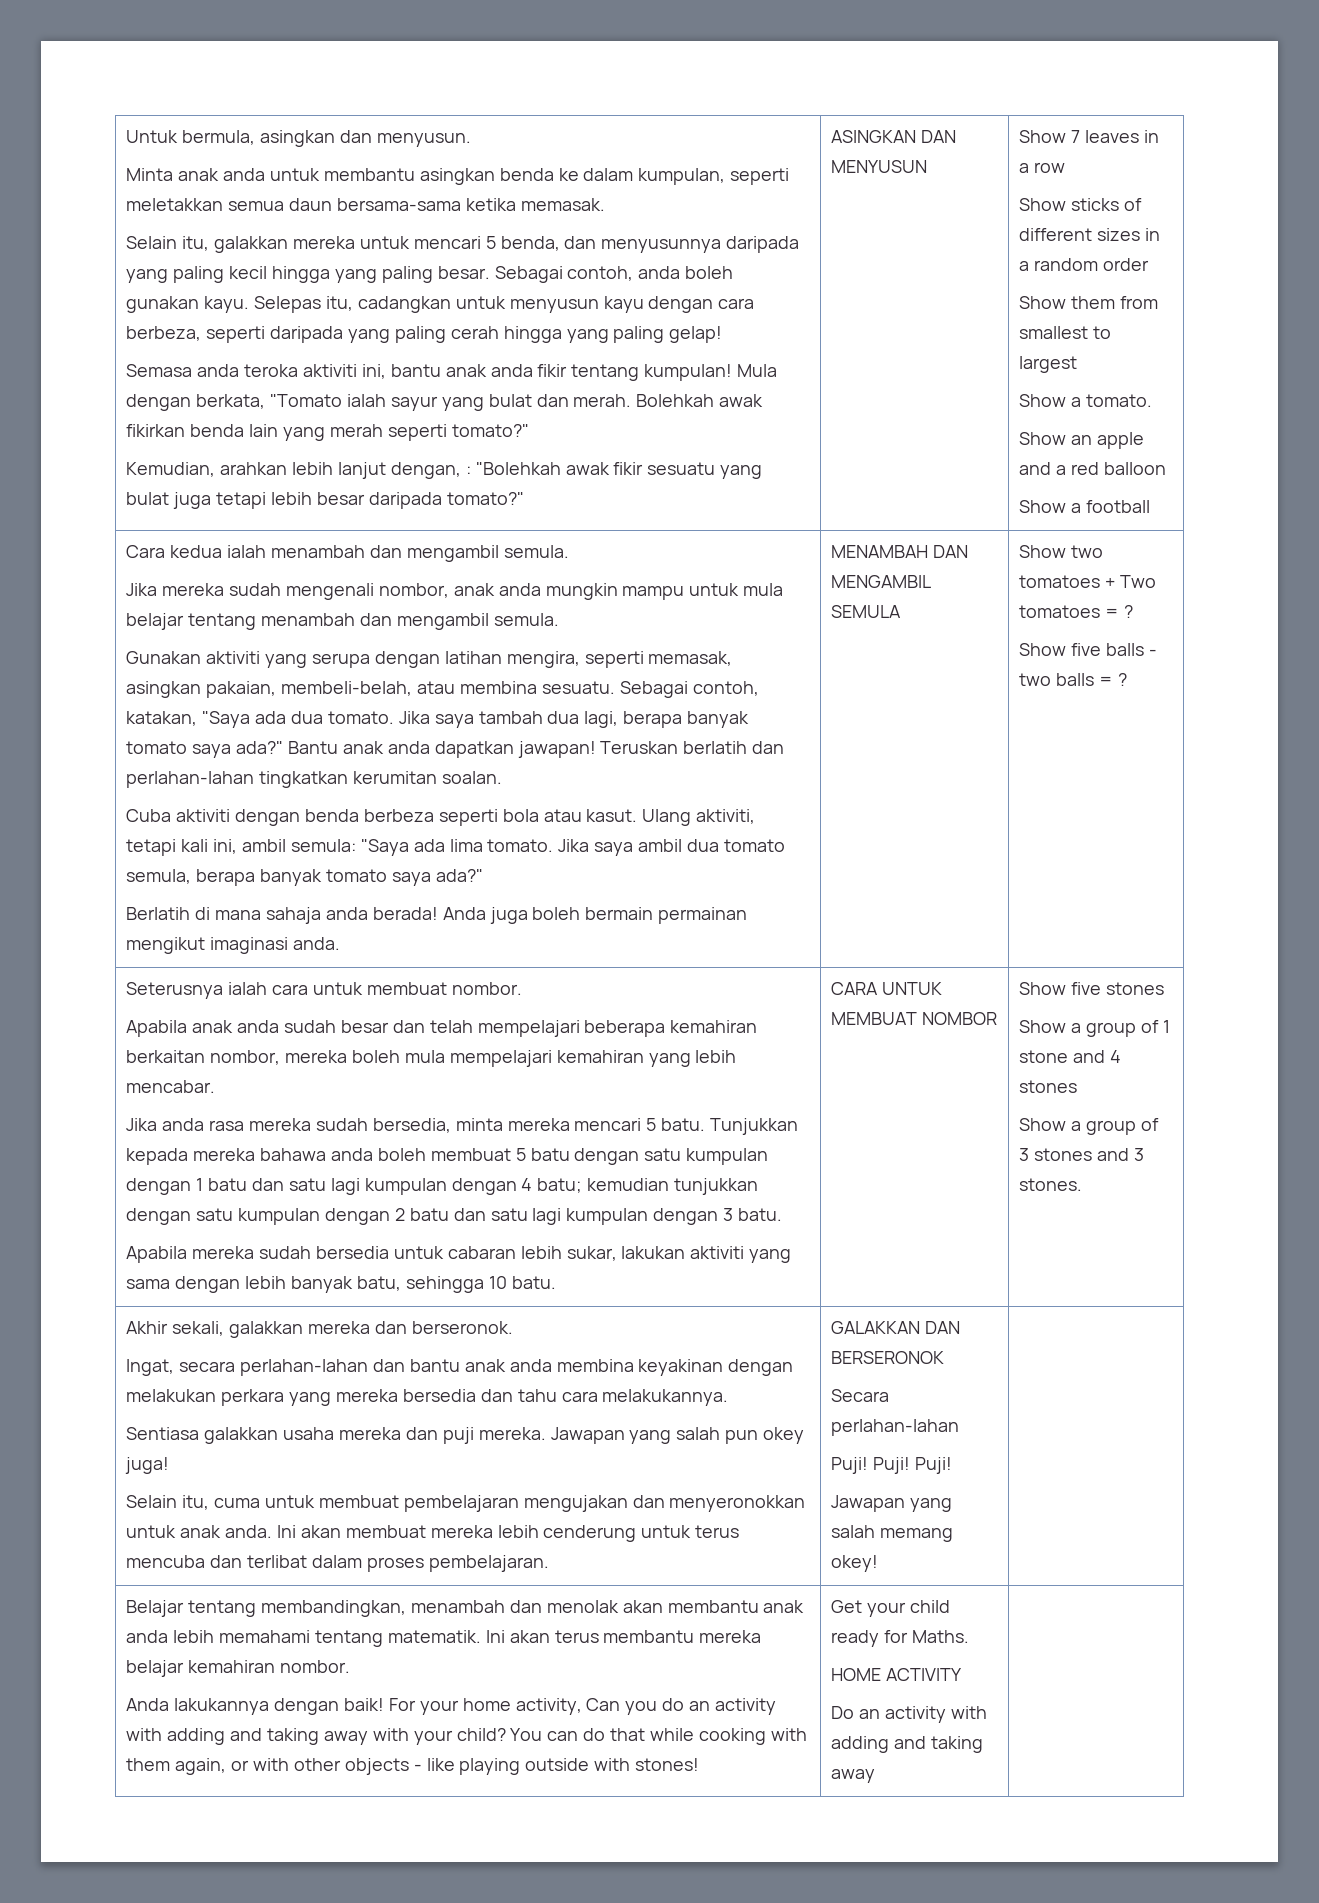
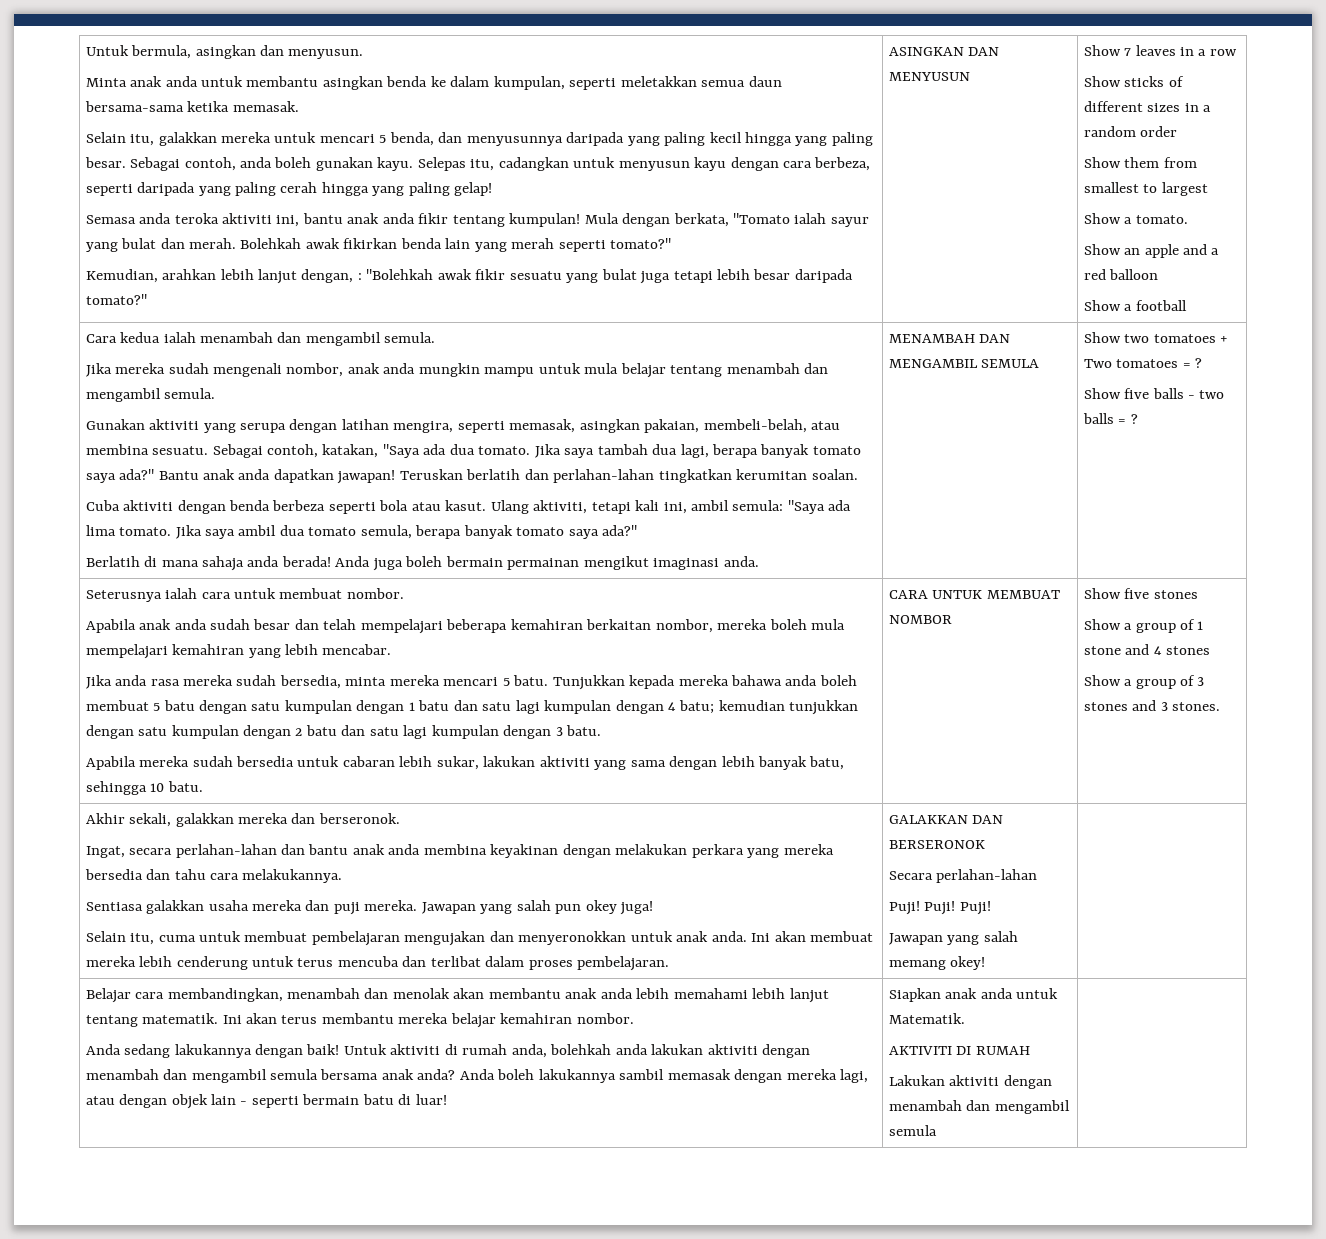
- Belajar tentang membandingkan, menambah dan menolak akan membantu anak anda lebih memahami tentang matematik.
+ Belajar cara membandingkan, menambah dan menolak akan membantu anak anda lebih memahami lebih lanjut tentang matematik.
- Anda lakukannya dengan baik!
+ Anda sedang lakukannya dengan baik!
- For your home activity, Can you do an activity with adding and taking away with your child? You can do that while cooking with them again, or with other objects - like playing outside with stones! | Get your child ready for Maths.
- HOME ACTIVITY
- Do an activity with adding and taking away
+ Untuk aktiviti di rumah anda, bolehkah anda lakukan aktiviti dengan menambah dan mengambil semula bersama anak anda? Anda boleh lakukannya sambil memasak dengan mereka lagi, atau dengan objek lain - seperti bermain batu di luar! | Siapkan anak anda untuk Matematik.
+ AKTIVITI DI RUMAH
+ Lakukan aktiviti dengan menambah dan mengambil semula

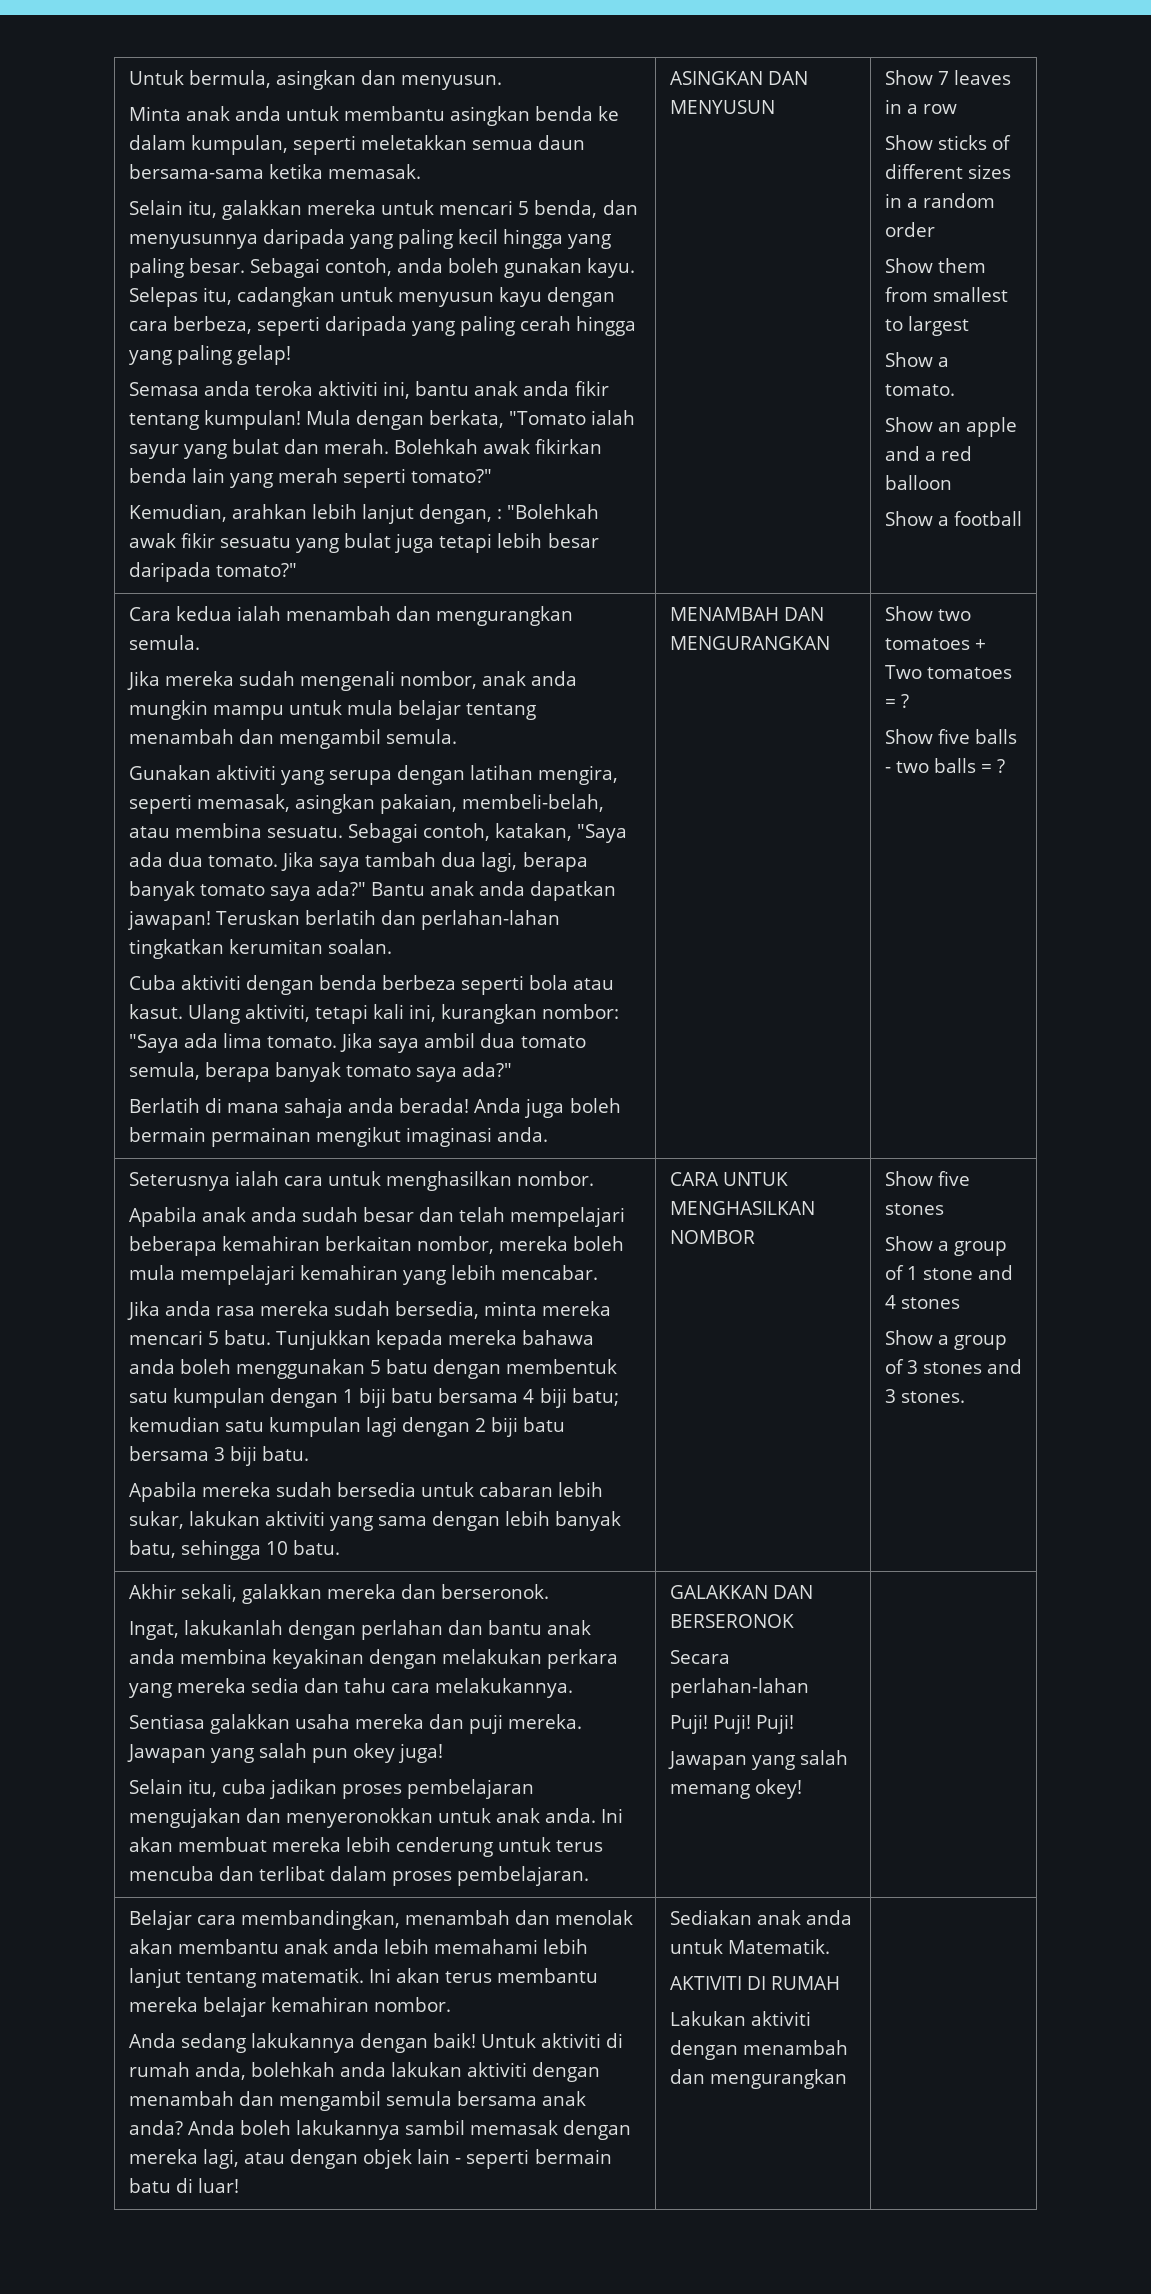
- Cara kedua ialah menambah dan mengambil semula.
+ Cara kedua ialah menambah dan mengurangkan semula.
- Ulang aktiviti, tetapi kali ini, ambil semula: "Saya ada lima tomato.
+ Ulang aktiviti, tetapi kali ini, kurangkan nombor: "Saya ada lima tomato.
- MENAMBAH DAN MENGAMBIL SEMULA
+ MENAMBAH DAN MENGURANGKAN
- Seterusnya ialah cara untuk membuat nombor.
+ Seterusnya ialah cara untuk menghasilkan nombor.
- Tunjukkan kepada mereka bahawa anda boleh membuat 5 batu dengan satu kumpulan dengan 1 batu dan satu lagi kumpulan dengan 4 batu; kemudian tunjukkan dengan satu kumpulan dengan 2 batu dan satu lagi kumpulan dengan 3 batu.
+ Tunjukkan kepada mereka bahawa anda boleh menggunakan 5 batu dengan membentuk satu kumpulan dengan 1 biji batu bersama 4 biji batu; kemudian satu kumpulan lagi dengan 2 biji batu bersama 3 biji batu.
- CARA UNTUK MEMBUAT NOMBOR
+ CARA UNTUK MENGHASILKAN NOMBOR
- Ingat, secara perlahan-lahan dan bantu anak anda membina keyakinan dengan melakukan perkara yang mereka bersedia dan tahu cara melakukannya.
+ Ingat, lakukanlah dengan perlahan dan bantu anak anda membina keyakinan dengan melakukan perkara yang mereka sedia dan tahu cara melakukannya.
- Selain itu, cuma untuk membuat pembelajaran mengujakan dan menyeronokkan untuk anak anda.
+ Selain itu, cuba jadikan proses pembelajaran mengujakan dan menyeronokkan untuk anak anda.
- Siapkan anak anda untuk Matematik.
+ Sediakan anak anda untuk Matematik.
- Lakukan aktiviti dengan menambah dan mengambil semula
+ Lakukan aktiviti dengan menambah dan mengurangkan

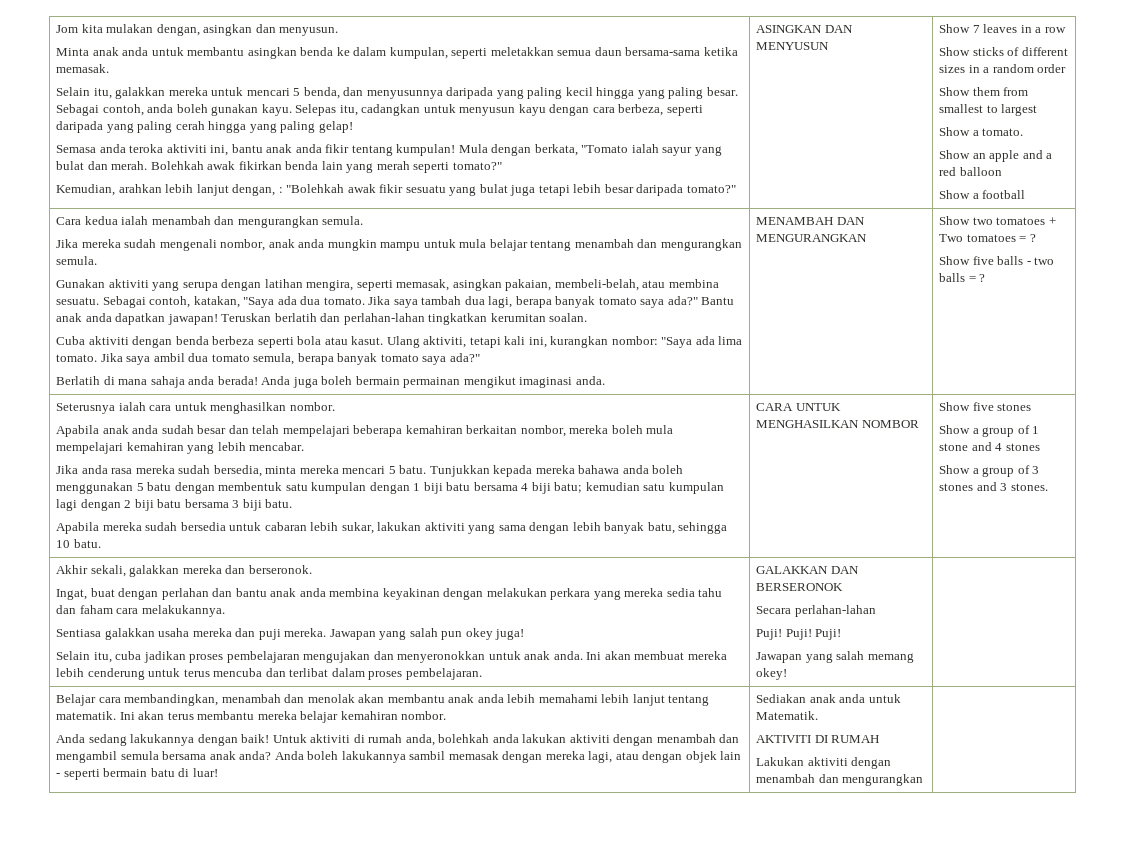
- Untuk bermula, asingkan dan menyusun.
+ Jom kita mulakan dengan, asingkan dan menyusun.
- Jika mereka sudah mengenali nombor, anak anda mungkin mampu untuk mula belajar tentang menambah dan mengambil semula.
+ Jika mereka sudah mengenali nombor, anak anda mungkin mampu untuk mula belajar tentang menambah dan mengurangkan semula.
- Ingat, lakukanlah dengan perlahan dan bantu anak anda membina keyakinan dengan melakukan perkara yang mereka sedia dan tahu cara melakukannya.
+ Ingat, buat dengan perlahan dan bantu anak anda membina keyakinan dengan melakukan perkara yang mereka sedia tahu dan faham cara melakukannya.

